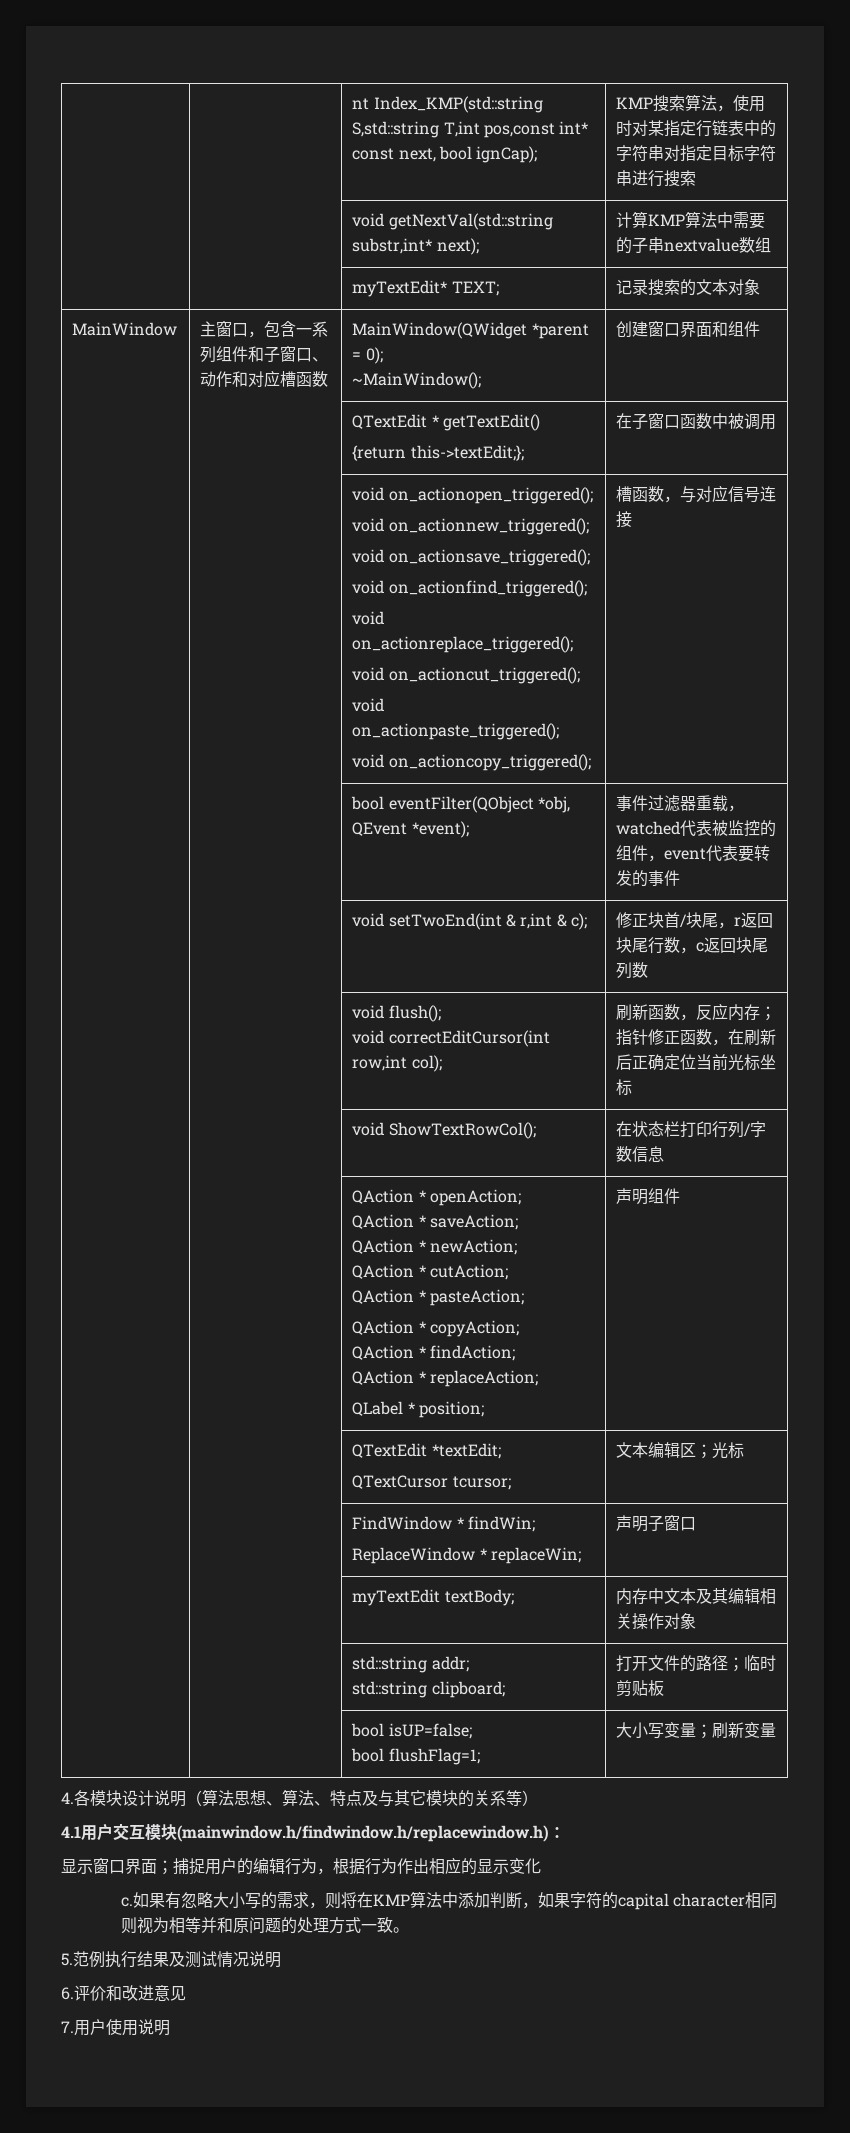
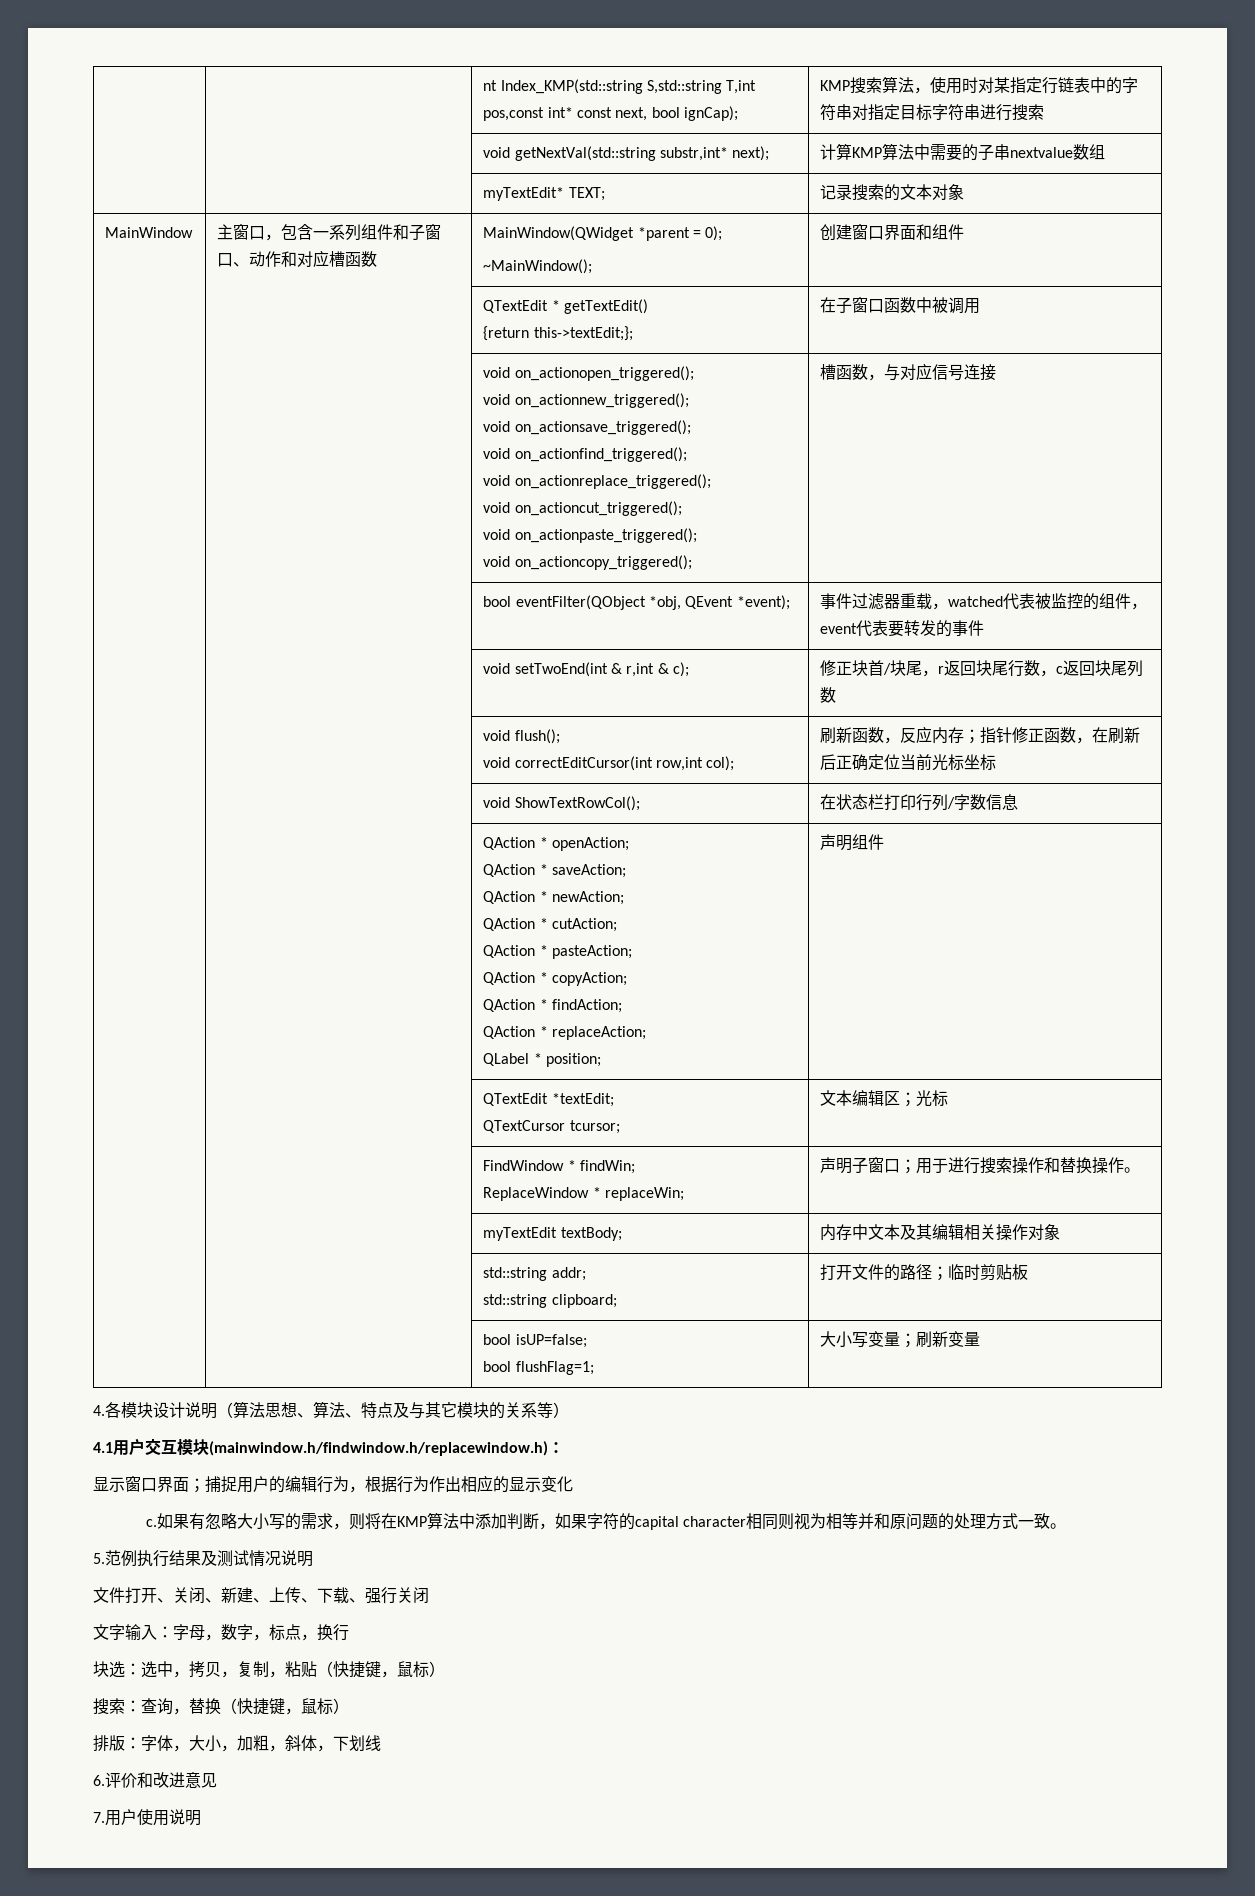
  | | FindWindow * findWin;
- ReplaceWindow * replaceWin; | 声明子窗口
+ ReplaceWindow * replaceWin; | 声明子窗口；用于进行搜索操作和替换操作。
+ 文件打开、关闭、新建、上传、下载、强行关闭
+ 文字输入：字母，数字，标点，换行
+ 块选：选中，拷贝，复制，粘贴（快捷键，鼠标）
+ 搜索：查询，替换（快捷键，鼠标）
+ 排版：字体，大小，加粗，斜体，下划线

